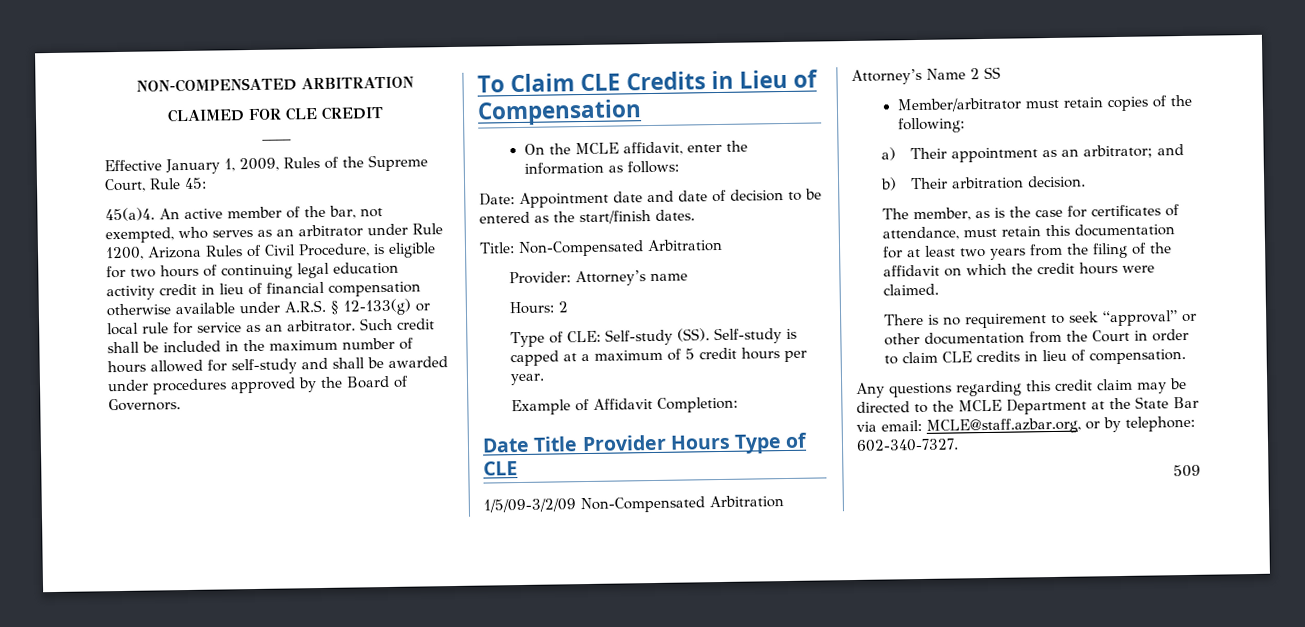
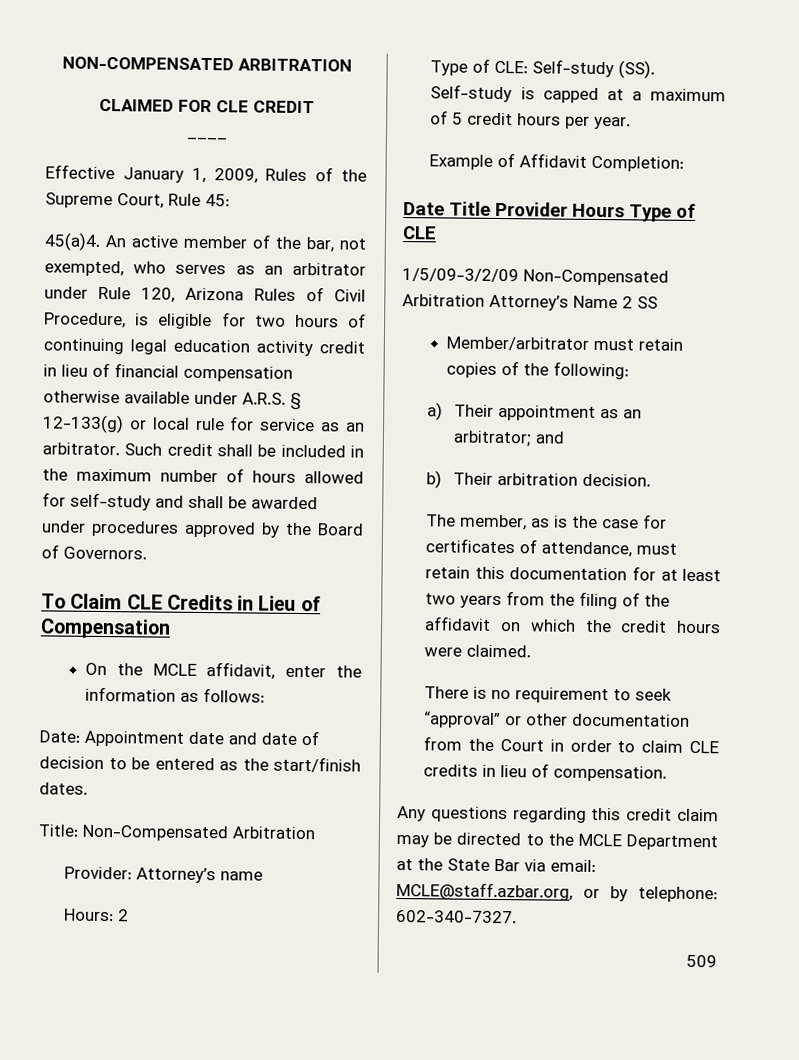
- An active member of the bar, not exempted, who serves as an arbitrator under Rule 1200, Arizona Rules of Civil Procedure, is eligible for two hours of continuing legal education activity credit in lieu of financial compensation otherwise available under A.R.S. § 12-133(g) or local rule for service as an arbitrator.
+ An active member of the bar, not exempted, who serves as an arbitrator under Rule 120, Arizona Rules of Civil Procedure, is eligible for two hours of continuing legal education activity credit in lieu of financial compensation otherwise available under A.R.S. § 12-133(g) or local rule for service as an arbitrator.

